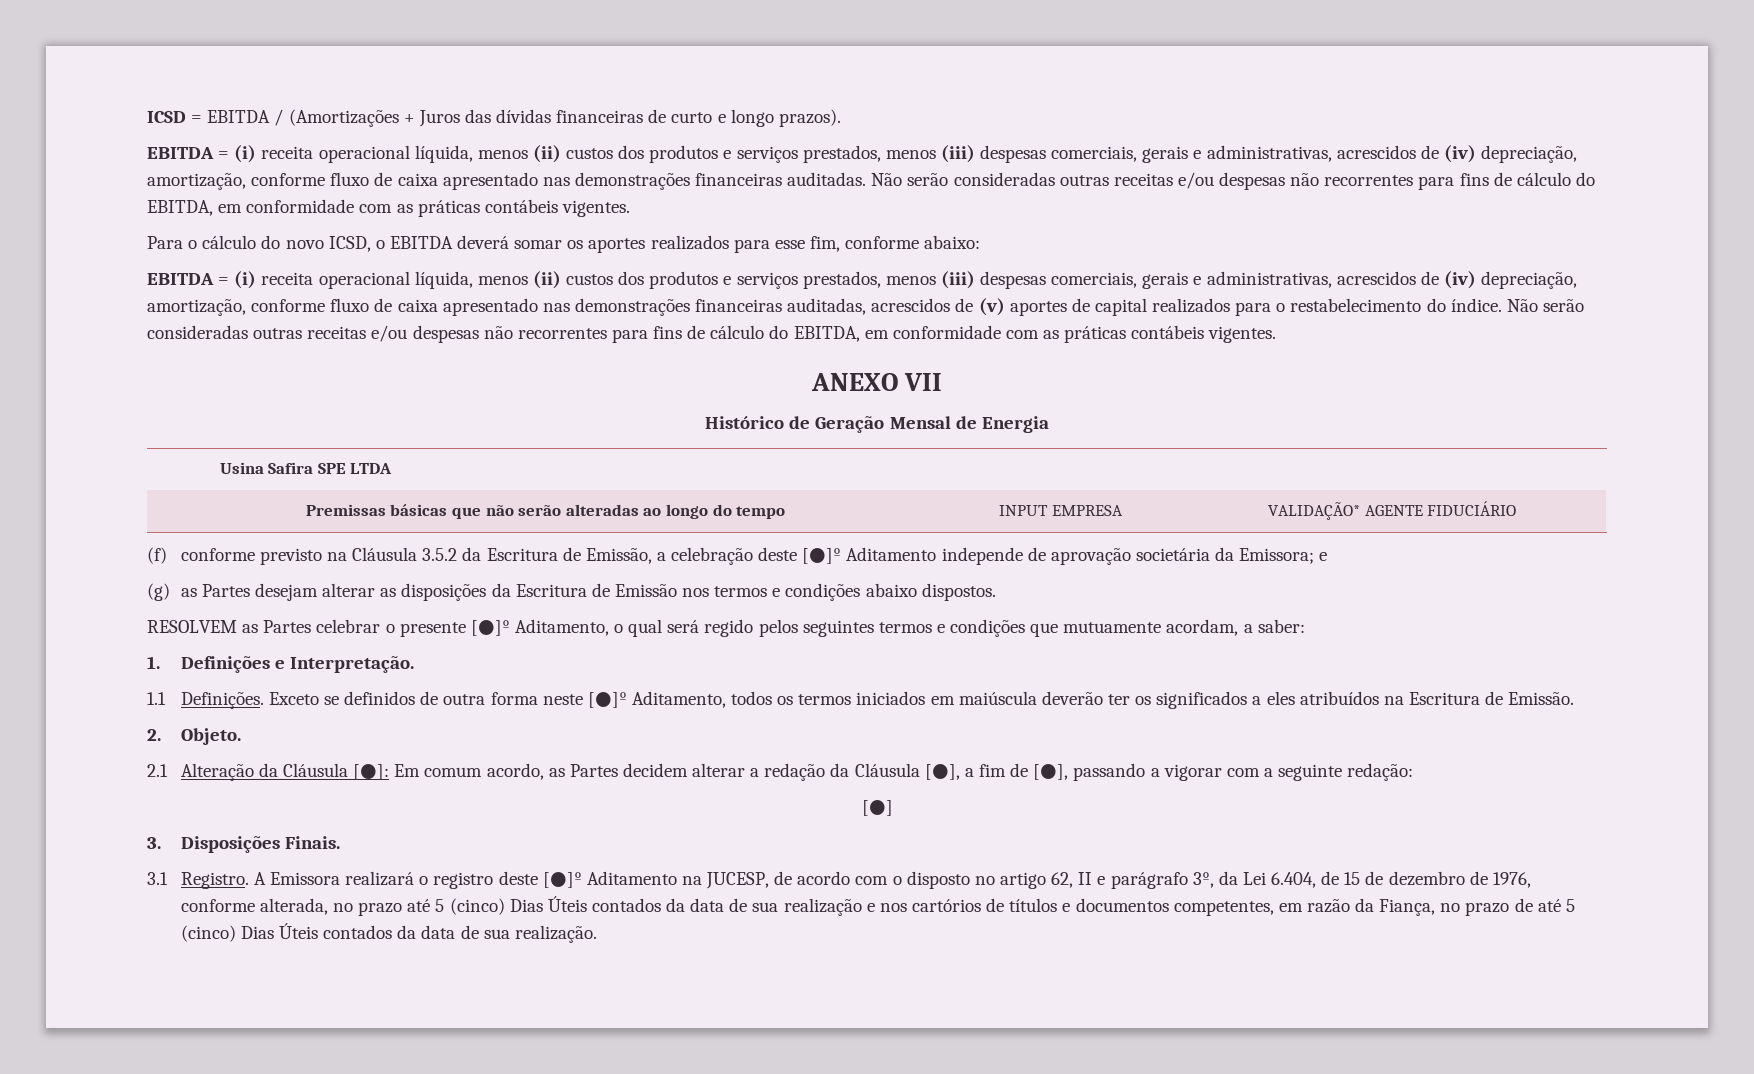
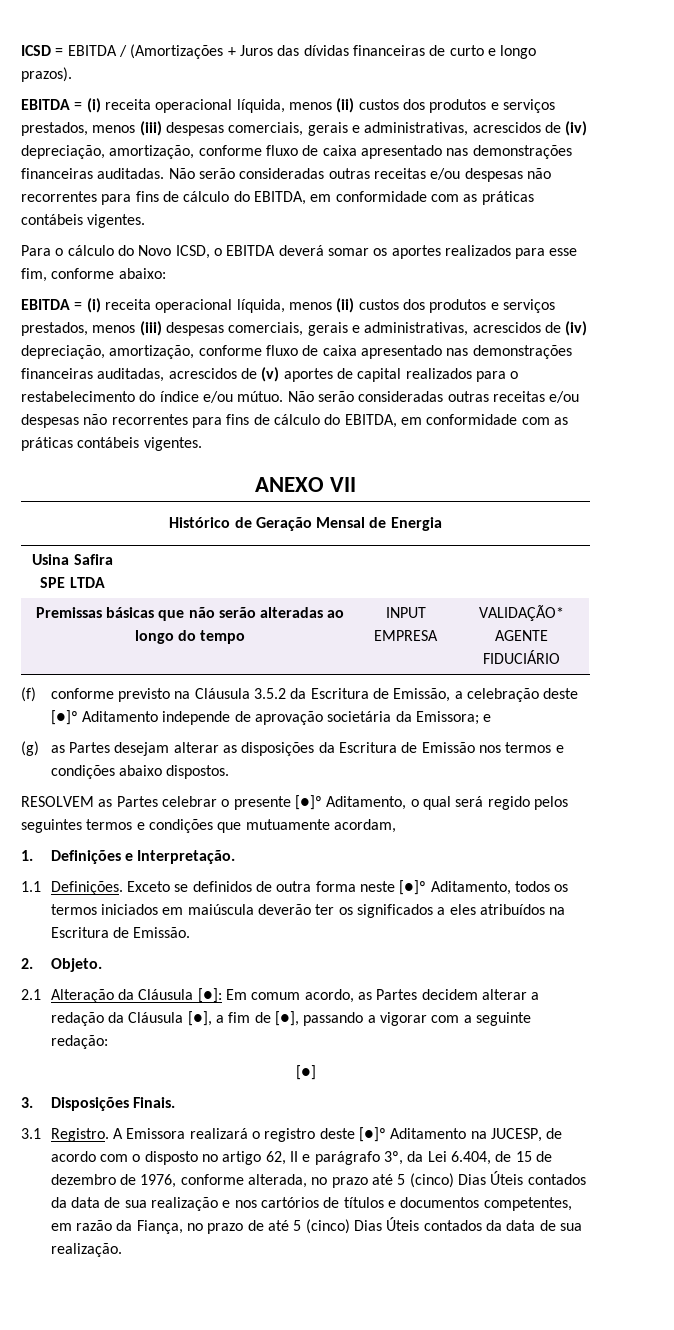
- Para o cálculo do novo ICSD, o EBITDA deverá somar os aportes realizados para esse fim, conforme abaixo:
+ Para o cálculo do Novo ICSD, o EBITDA deverá somar os aportes realizados para esse fim, conforme abaixo:
- EBITDA = (i) receita operacional líquida, menos (ii) custos dos produtos e serviços prestados, menos (iii) despesas comerciais, gerais e administrativas, acrescidos de (iv) depreciação, amortização, conforme fluxo de caixa apresentado nas demonstrações financeiras auditadas, acrescidos de (v) aportes de capital realizados para o restabelecimento do índice.
+ EBITDA = (i) receita operacional líquida, menos (ii) custos dos produtos e serviços prestados, menos (iii) despesas comerciais, gerais e administrativas, acrescidos de (iv) depreciação, amortização, conforme fluxo de caixa apresentado nas demonstrações financeiras auditadas, acrescidos de (v) aportes de capital realizados para o restabelecimento do índice e/ou mútuo.
- RESOLVEM as Partes celebrar o presente [●]º Aditamento, o qual será regido pelos seguintes termos e condições que mutuamente acordam, a saber:
+ RESOLVEM as Partes celebrar o presente [●]º Aditamento, o qual será regido pelos seguintes termos e condições que mutuamente acordam,

